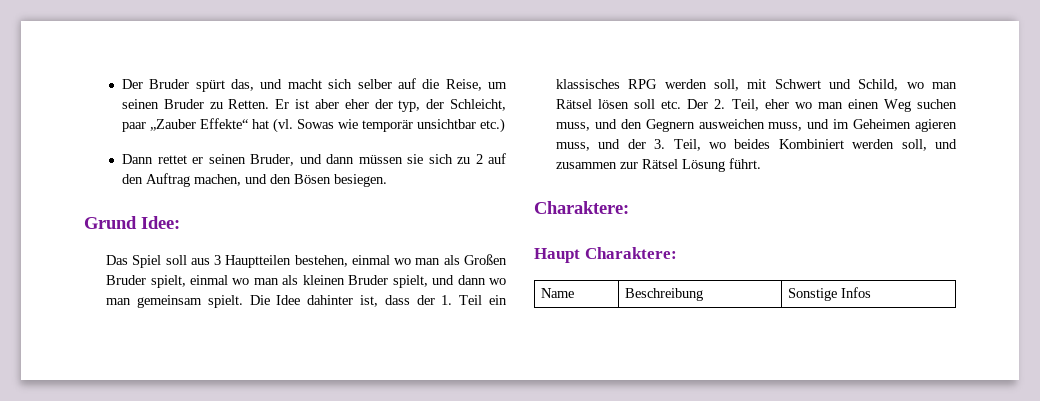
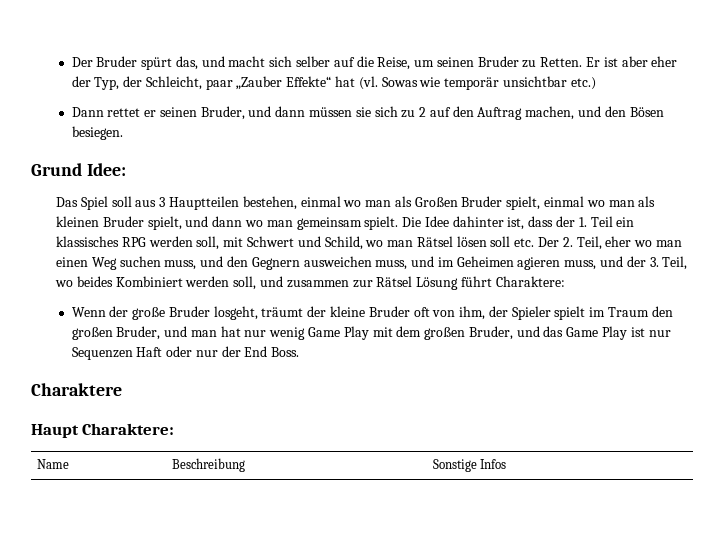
- Er ist aber eher der typ, der Schleicht, paar „Zauber Effekte“ hat (vl.
+ Er ist aber eher der Typ, der Schleicht, paar „Zauber Effekte“ hat (vl.
- Die Idee dahinter ist, dass der 1. Teil ein klassisches RPG werden soll, mit Schwert und Schild, wo man Rätsel lösen soll etc. Der 2. Teil, eher wo man einen Weg suchen muss, und den Gegnern ausweichen muss, und im Geheimen agieren muss, und der 3. Teil, wo beides Kombiniert werden soll, und zusammen zur Rätsel Lösung führt.
- Charaktere:
+ Die Idee dahinter ist, dass der 1. Teil ein klassisches RPG werden soll, mit Schwert und Schild, wo man Rätsel lösen soll etc. Der 2. Teil, eher wo man einen Weg suchen muss, und den Gegnern ausweichen muss, und im Geheimen agieren muss, und der 3. Teil, wo beides Kombiniert werden soll, und zusammen zur Rätsel Lösung führt Charaktere:
+ Wenn der große Bruder losgeht, träumt der kleine Bruder oft von ihm, der Spieler spielt im Traum den großen Bruder, und man hat nur wenig Game Play mit dem großen Bruder, und das Game Play ist nur Sequenzen Haft oder nur der End Boss.
+ Charaktere

